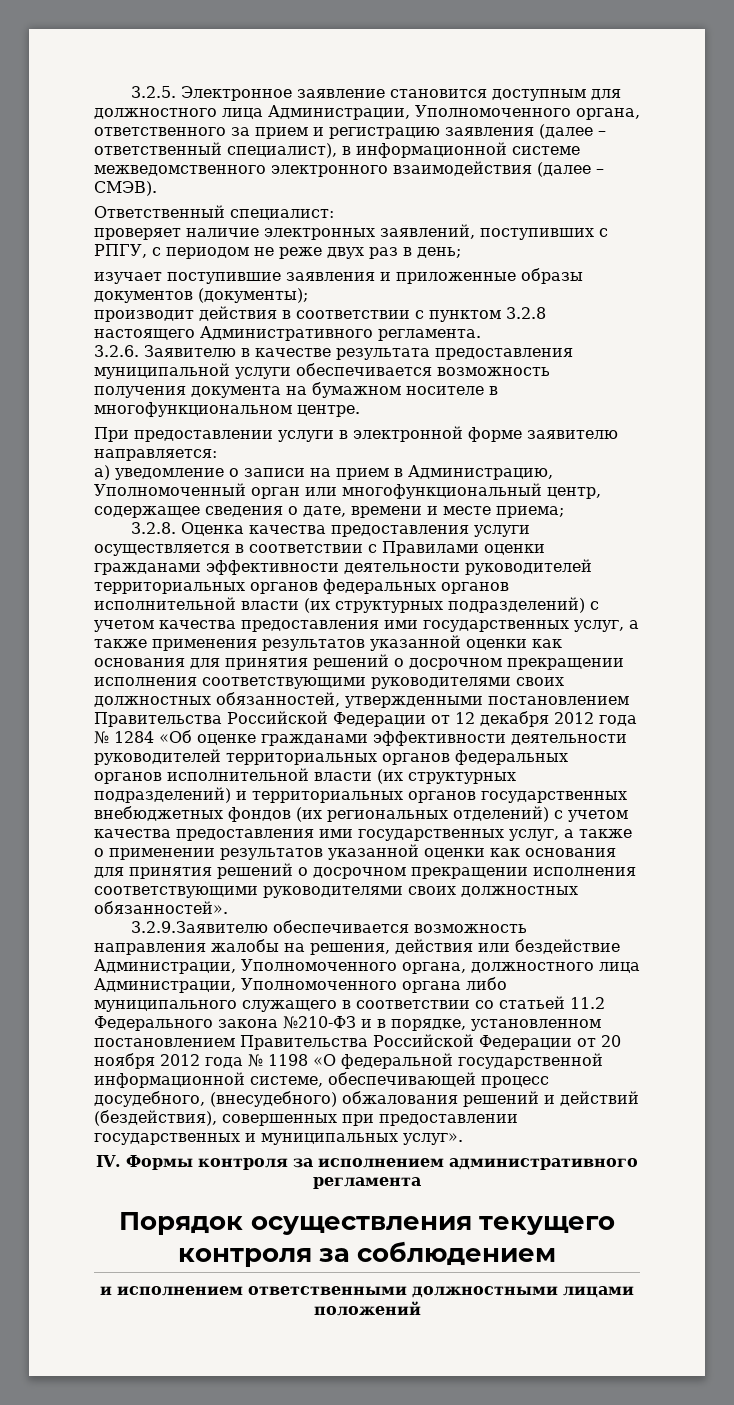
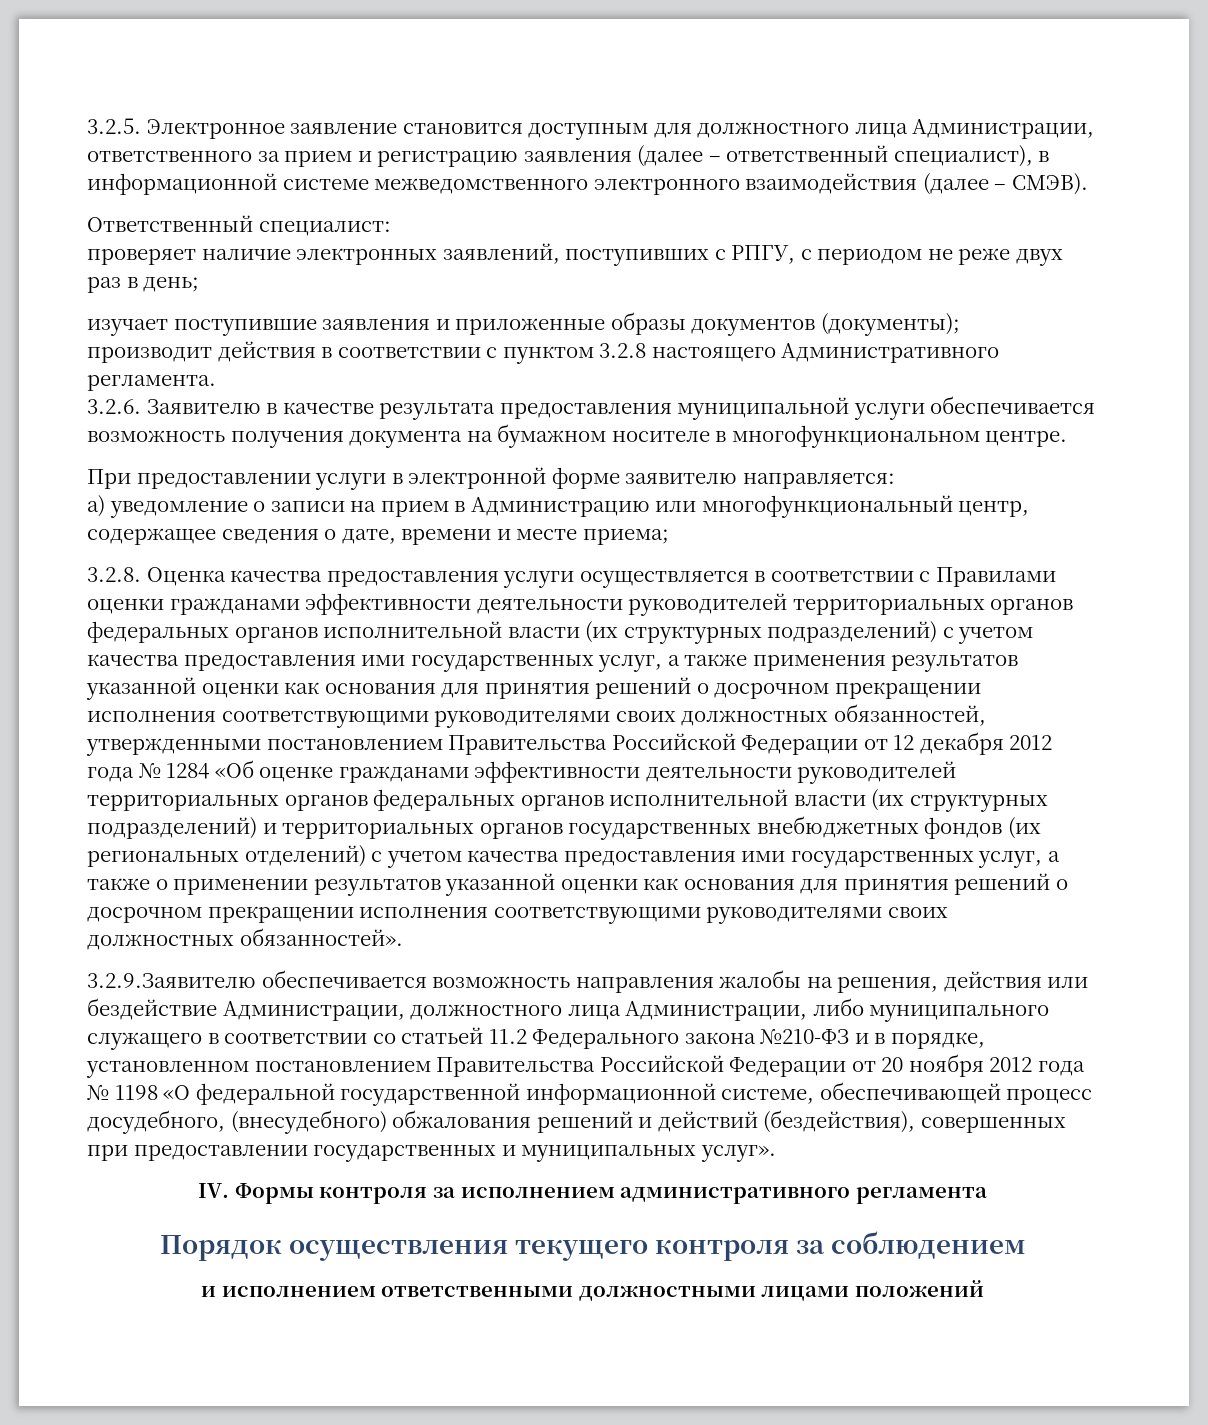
- 3.2.5. Электронное заявление становится доступным для должностного лица Администрации, Уполномоченного органа, ответственного за прием и регистрацию заявления (далее – ответственный специалист), в информационной системе межведомственного электронного взаимодействия (далее – СМЭВ).
+ 3.2.5. Электронное заявление становится доступным для должностного лица Администрации, ответственного за прием и регистрацию заявления (далее – ответственный специалист), в информационной системе межведомственного электронного взаимодействия (далее – СМЭВ).
- а) уведомление о записи на прием в Администрацию, Уполномоченный орган или многофункциональный центр, содержащее сведения о дате, времени и месте приема;
+ а) уведомление о записи на прием в Администрацию или многофункциональный центр, содержащее сведения о дате, времени и месте приема;
- 3.2.9.Заявителю обеспечивается возможность направления жалобы на решения, действия или бездействие Администрации, Уполномоченного органа, должностного лица Администрации, Уполномоченного органа либо муниципального служащего в соответствии со статьей 11.2 Федерального закона №210-ФЗ и в порядке, установленном постановлением Правительства Российской Федерации от 20 ноября 2012 года № 1198 «О федеральной государственной информационной системе, обеспечивающей процесс досудебного, (внесудебного) обжалования решений и действий (бездействия), совершенных при предоставлении государственных и муниципальных услуг».
+ 3.2.9.Заявителю обеспечивается возможность направления жалобы на решения, действия или бездействие Администрации, должностного лица Администрации, либо муниципального служащего в соответствии со статьей 11.2 Федерального закона №210-ФЗ и в порядке, установленном постановлением Правительства Российской Федерации от 20 ноября 2012 года № 1198 «О федеральной государственной информационной системе, обеспечивающей процесс досудебного, (внесудебного) обжалования решений и действий (бездействия), совершенных при предоставлении государственных и муниципальных услуг».

